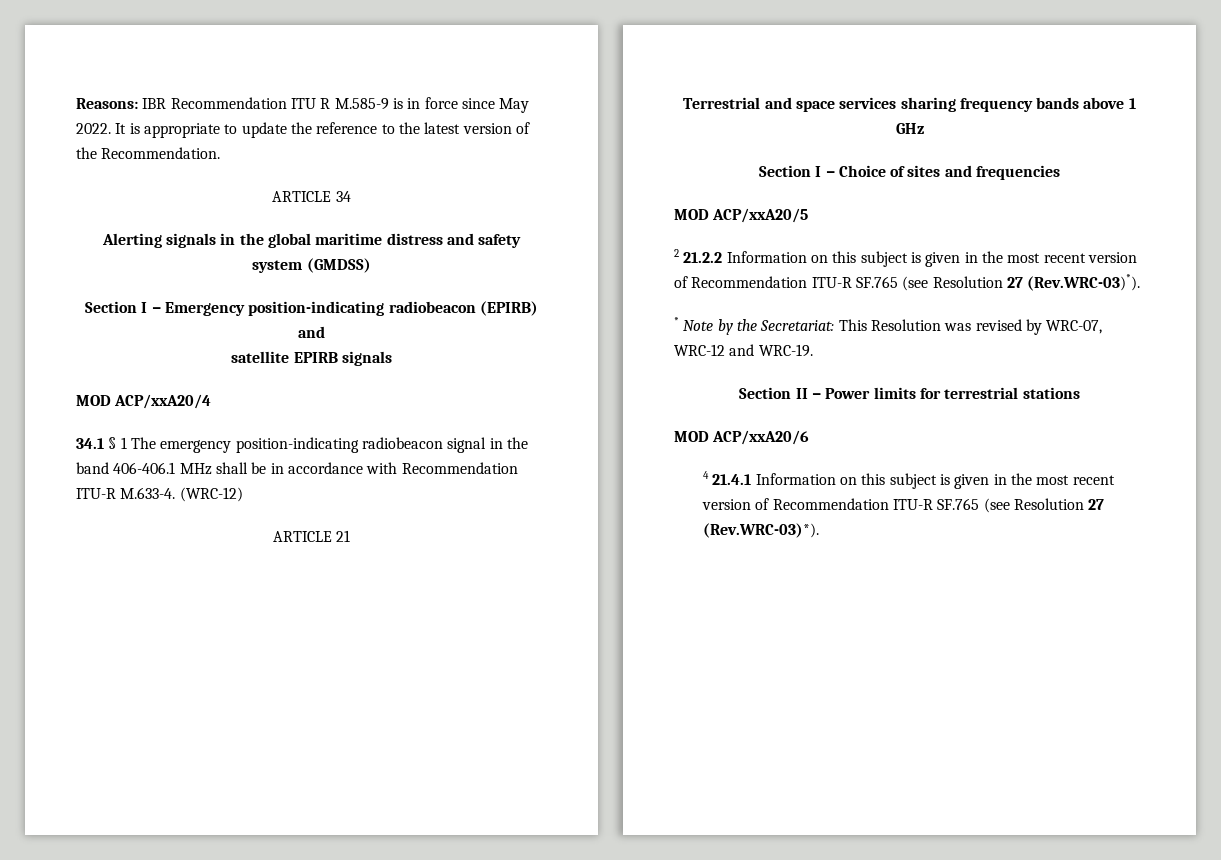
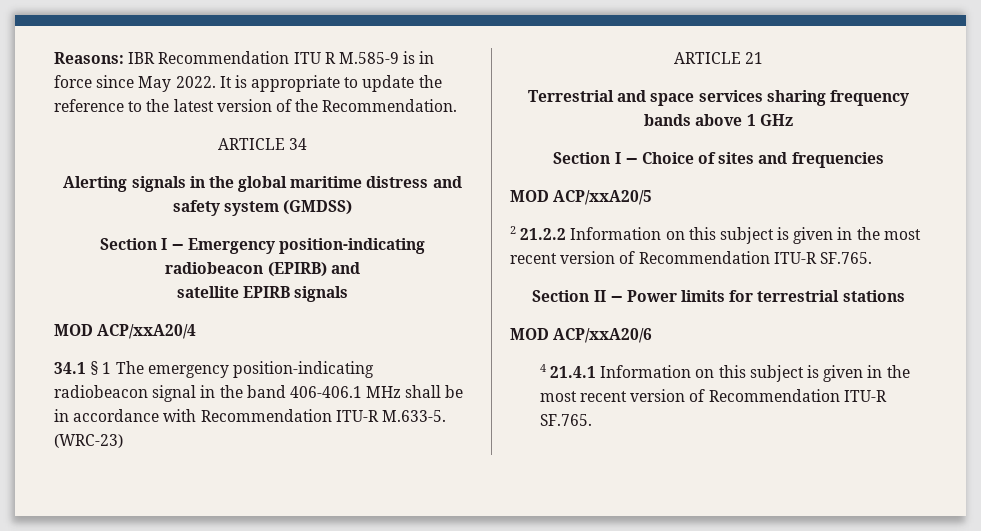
- 34.1 § 1 The emergency position-indicating radiobeacon signal in the band 406-406.1 MHz shall be in accordance with Recommendation ITU-R M.633-4. (WRC-12)
+ 34.1 § 1 The emergency position-indicating radiobeacon signal in the band 406-406.1 MHz shall be in accordance with Recommendation ITU-R M.633-5. (WRC-23)
- 2 21.2.2 Information on this subject is given in the most recent version of Recommendation ITU-R SF.765 (see Resolution 27 (Rev.WRC-03)*).
- * Note by the Secretariat: This Resolution was revised by WRC-07, WRC-12 and WRC-19.
+ 2 21.2.2 Information on this subject is given in the most recent version of Recommendation ITU-R SF.765.
- 4 21.4.1 Information on this subject is given in the most recent version of Recommendation ITU-R SF.765 (see Resolution 27 (Rev.WRC-03)*).
+ 4 21.4.1 Information on this subject is given in the most recent version of Recommendation ITU-R SF.765.

